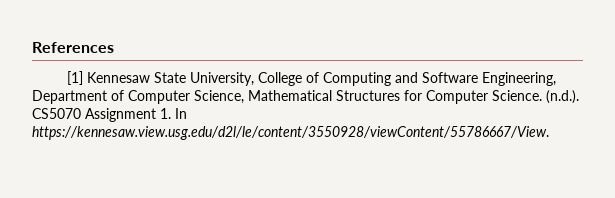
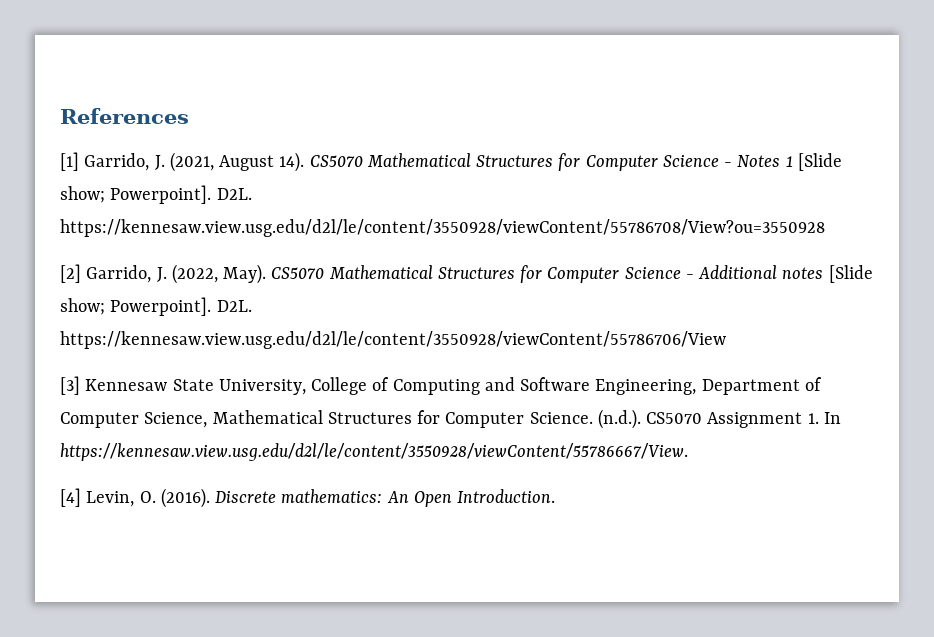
- [1] Kennesaw State University, College of Computing and Software Engineering, Department of Computer Science, Mathematical Structures for Computer Science.
+ [1] Garrido, J. (2021, August 14). CS5070 Mathematical Structures for Computer Science - Notes 1 [Slide show; Powerpoint]. D2L. https://kennesaw.view.usg.edu/d2l/le/content/3550928/viewContent/55786708/View?ou=3550928
+ [2] Garrido, J. (2022, May). CS5070 Mathematical Structures for Computer Science - Additional notes [Slide show; Powerpoint]. D2L. https://kennesaw.view.usg.edu/d2l/le/content/3550928/viewContent/55786706/View
+ [3] Kennesaw State University, College of Computing and Software Engineering, Department of Computer Science, Mathematical Structures for Computer Science.
+ [4] Levin, O. (2016). Discrete mathematics: An Open Introduction.

